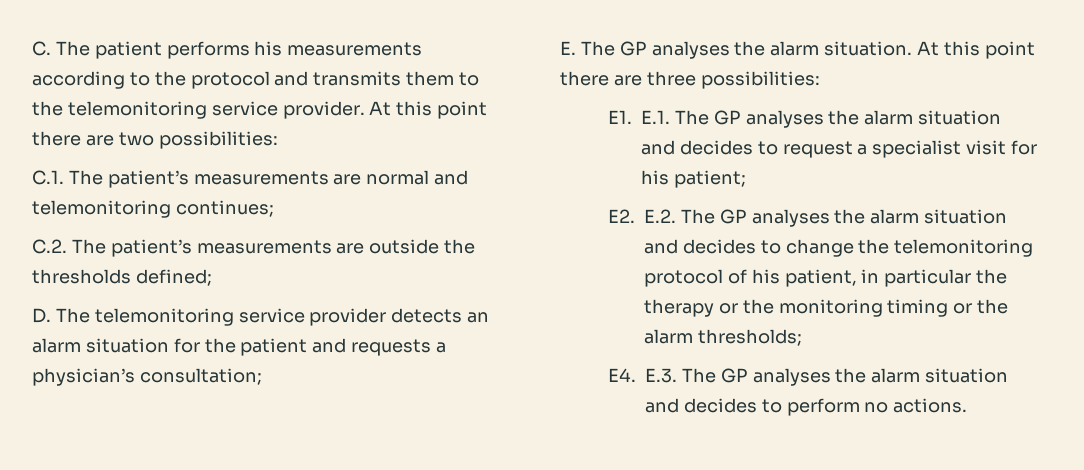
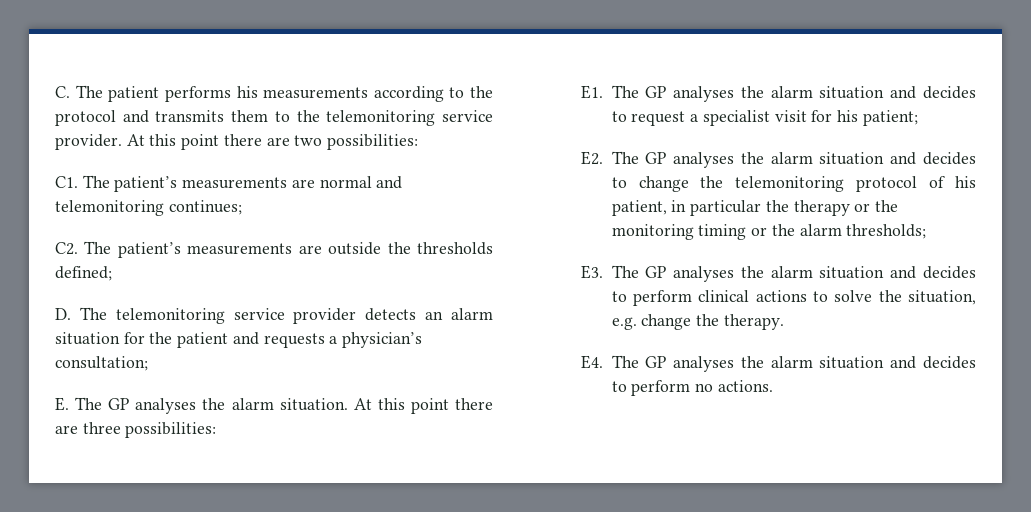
- C.1. The patient’s measurements are normal and telemonitoring continues;
+ C1. The patient’s measurements are normal and telemonitoring continues;
- C.2. The patient’s measurements are outside the thresholds defined;
+ C2. The patient’s measurements are outside the thresholds defined;
- E1. E.1. The GP analyses the alarm situation and decides to request a specialist visit for his patient;
+ E1. The GP analyses the alarm situation and decides to request a specialist visit for his patient;
- E2. E.2. The GP analyses the alarm situation and decides to change the telemonitoring protocol of his patient, in particular the therapy or the monitoring timing or the alarm thresholds;
+ E2. The GP analyses the alarm situation and decides to change the telemonitoring protocol of his patient, in particular the therapy or the monitoring timing or the alarm thresholds;
- E4. E.3. The GP analyses the alarm situation and decides to perform no actions.
+ E3. The GP analyses the alarm situation and decides to perform clinical actions to solve the situation, e.g. change the therapy.
+ E4. The GP analyses the alarm situation and decides to perform no actions.

